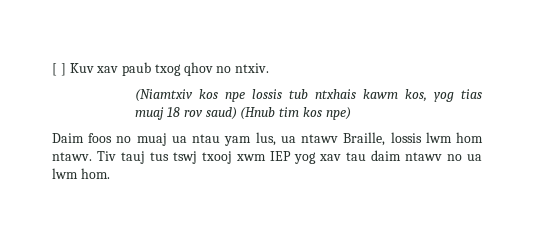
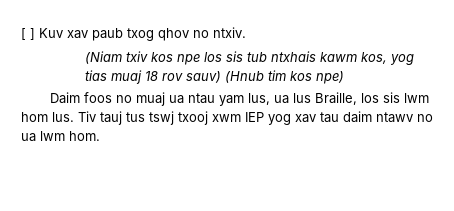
- (Niamtxiv kos npe lossis tub ntxhais kawm kos, yog tias muaj 18 rov saud) (Hnub tim kos npe)
+ (Niam txiv kos npe los sis tub ntxhais kawm kos, yog tias muaj 18 rov sauv) (Hnub tim kos npe)
- Daim foos no muaj ua ntau yam lus, ua ntawv Braille, lossis lwm hom ntawv.
+ Daim foos no muaj ua ntau yam lus, ua lus Braille, los sis lwm hom lus.

